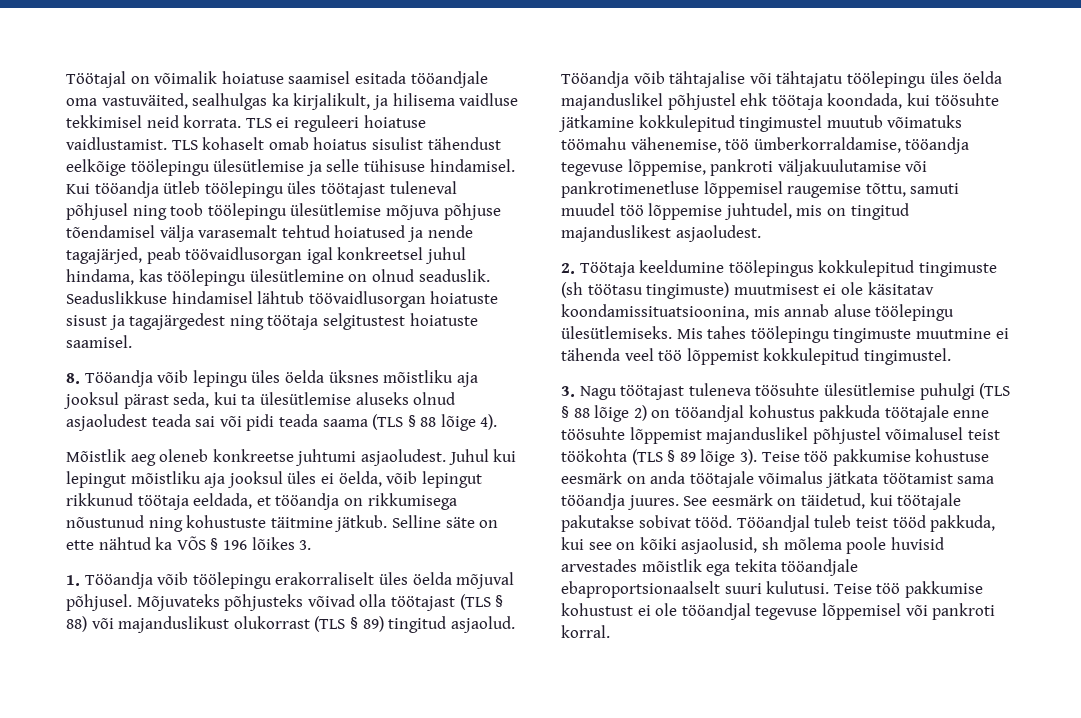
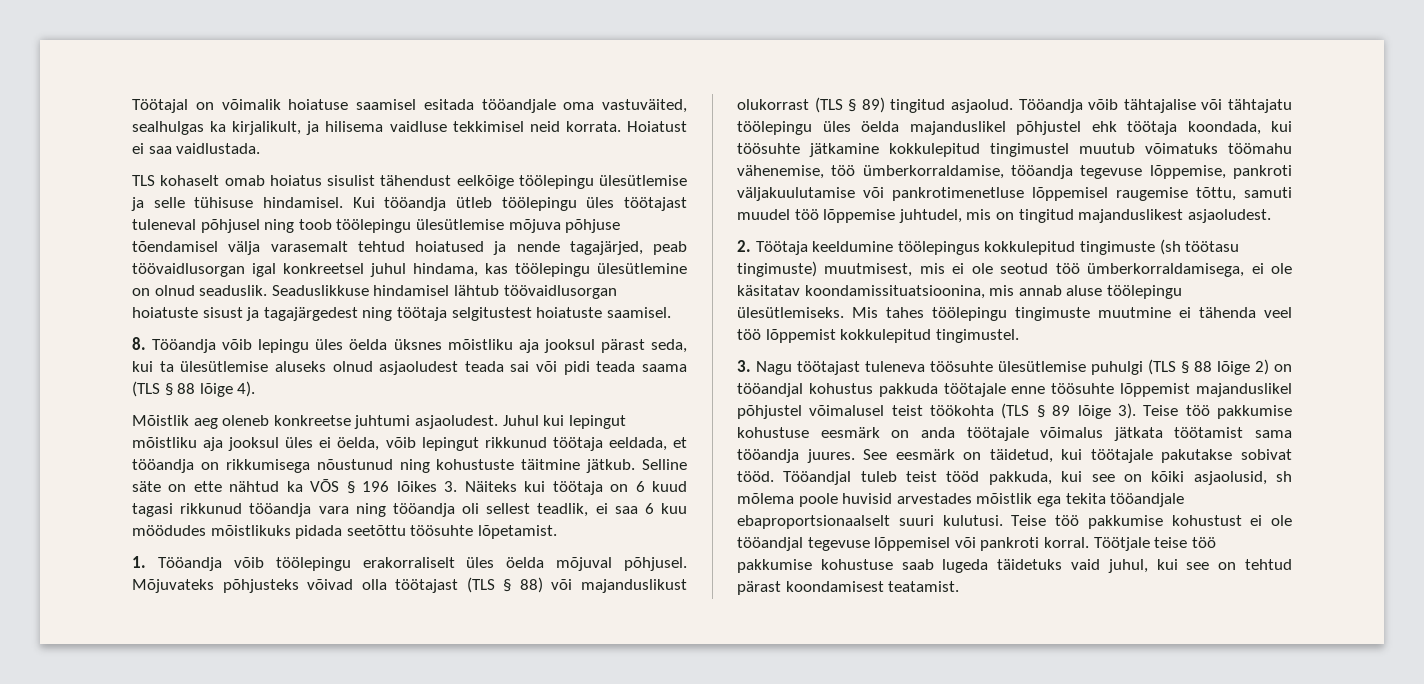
- TLS ei reguleeri hoiatuse vaidlustamist. TLS kohaselt omab hoiatus sisulist tähendust eelkõige töölepingu ülesütlemise ja selle tühisuse hindamisel.
+ Hoiatust ei saa vaidlustada.
+ TLS kohaselt omab hoiatus sisulist tähendust eelkõige töölepingu ülesütlemise ja selle tühisuse hindamisel.
- Selline säte on ette nähtud ka VÕS § 196 lõikes 3.
+ Selline säte on ette nähtud ka VÕS § 196 lõikes 3. Näiteks kui töötaja on 6 kuud tagasi rikkunud tööandja vara ning tööandja oli sellest teadlik, ei saa 6 kuu möödudes mõistlikuks pidada seetõttu töösuhte lõpetamist.
- 2. Töötaja keeldumine töölepingus kokkulepitud tingimuste (sh töötasu tingimuste) muutmisest ei ole käsitatav koondamissituatsioonina, mis annab aluse töölepingu ülesütlemiseks.
+ 2. Töötaja keeldumine töölepingus kokkulepitud tingimuste (sh töötasu tingimuste) muutmisest, mis ei ole seotud töö ümberkorraldamisega, ei ole käsitatav koondamissituatsioonina, mis annab aluse töölepingu ülesütlemiseks.
+ Töötjale teise töö pakkumise kohustuse saab lugeda täidetuks vaid juhul, kui see on tehtud pärast koondamisest teatamist.

